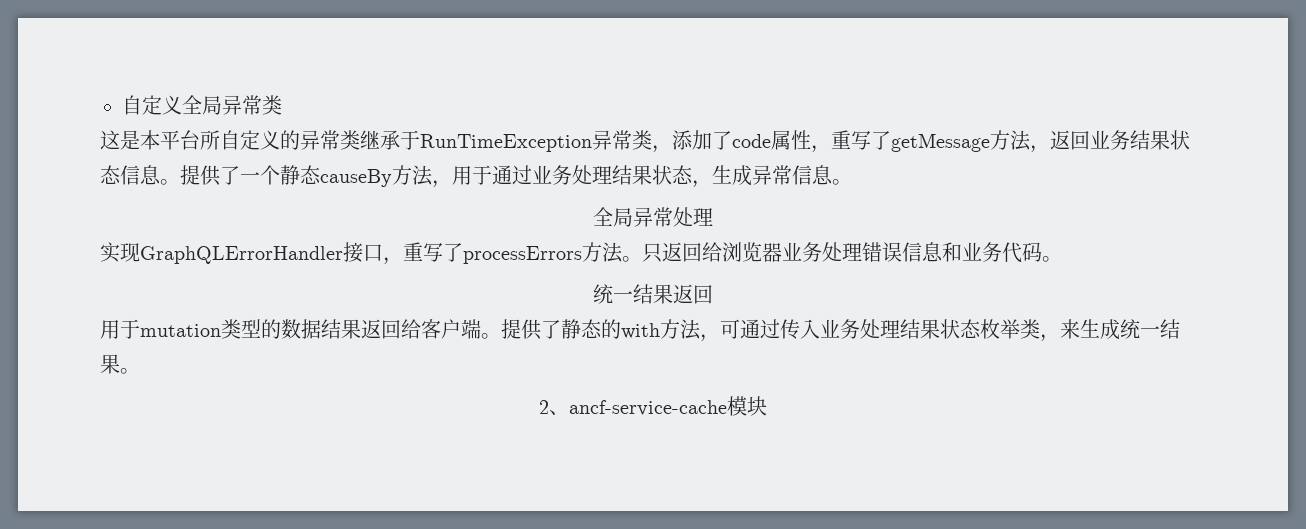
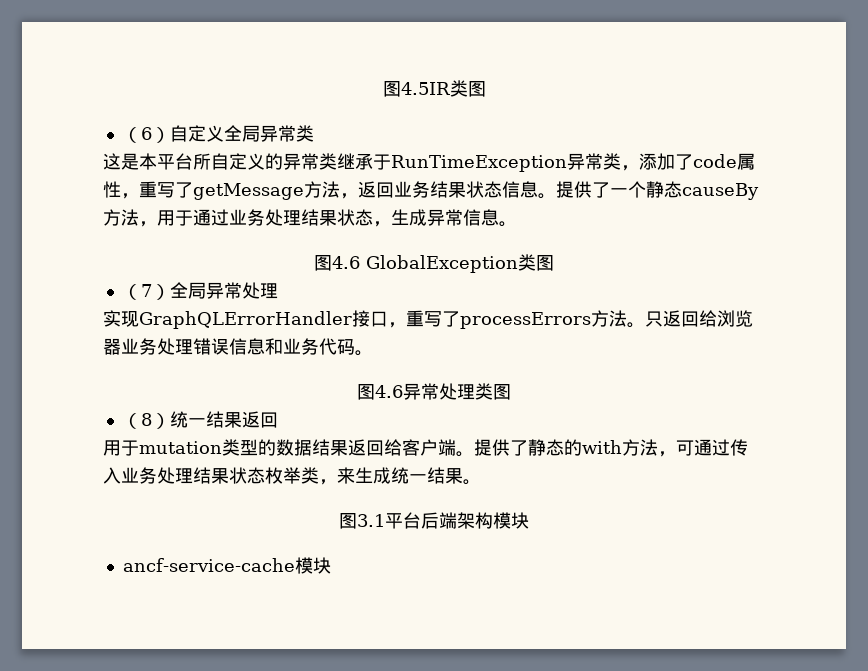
- 自定义全局异常类
+ 图4.5IR类图
+ （6）自定义全局异常类
- 全局异常处理
+ 图4.6 GlobalException类图
+ （7）全局异常处理
- 统一结果返回
+ 图4.6异常处理类图
+ （8）统一结果返回
- 2、ancf-service-cache模块
+ 图3.1平台后端架构模块
+ ancf-service-cache模块

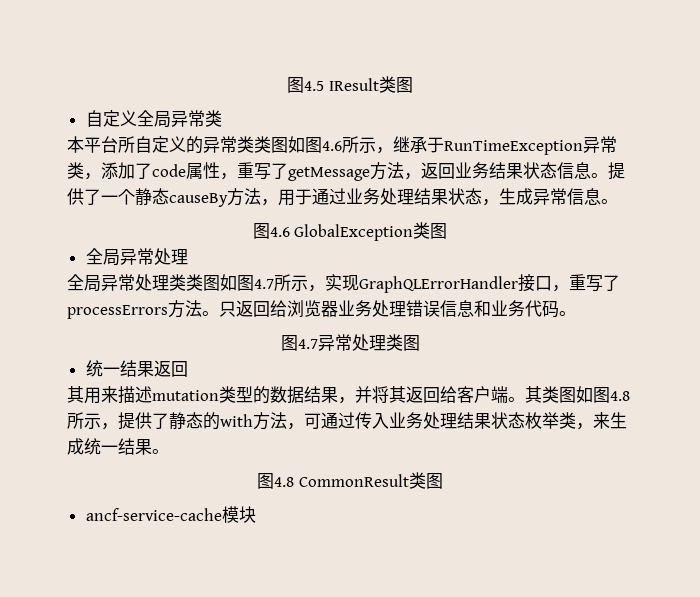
- 图4.5IR类图
- （6）自定义全局异常类
+ 图4.5 IResult类图
+ 自定义全局异常类
- 这是本平台所自定义的异常类继承于RunTimeException异常类，添加了code属性，重写了getMessage方法，返回业务结果状态信息。
+ 本平台所自定义的异常类类图如图4.6所示，继承于RunTimeException异常类，添加了code属性，重写了getMessage方法，返回业务结果状态信息。
  图4.6 GlobalException类图
- （7）全局异常处理
+ 全局异常处理
- 实现GraphQLErrorHandler接口，重写了processErrors方法。
+ 全局异常处理类类图如图4.7所示，实现GraphQLErrorHandler接口，重写了processErrors方法。
- 图4.6异常处理类图
+ 图4.7异常处理类图
- （8）统一结果返回
+ 统一结果返回
- 用于mutation类型的数据结果返回给客户端。
+ 其用来描述mutation类型的数据结果，并将其返回给客户端。
- 提供了静态的with方法，可通过传入业务处理结果状态枚举类，来生成统一结果。
+ 其类图如图4.8所示，提供了静态的with方法，可通过传入业务处理结果状态枚举类，来生成统一结果。
- 图3.1平台后端架构模块
+ 图4.8 CommonResult类图

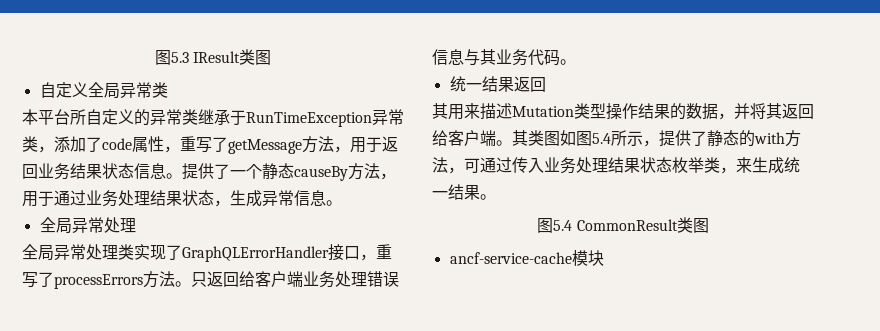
- 图4.5 IResult类图
+ 图5.3 IResult类图
- 本平台所自定义的异常类类图如图4.6所示，继承于RunTimeException异常类，添加了code属性，重写了getMessage方法，返回业务结果状态信息。
+ 本平台所自定义的异常类继承于RunTimeException异常类，添加了code属性，重写了getMessage方法，用于返回业务结果状态信息。
- 图4.6 GlobalException类图
- 全局异常处理类类图如图4.7所示，实现GraphQLErrorHandler接口，重写了processErrors方法。
+ 全局异常处理类实现了GraphQLErrorHandler接口，重写了processErrors方法。
- 只返回给浏览器业务处理错误信息和业务代码。
+ 只返回给客户端业务处理错误信息与其业务代码。
- 图4.7异常处理类图
- 其用来描述mutation类型的数据结果，并将其返回给客户端。
+ 其用来描述Mutation类型操作结果的数据，并将其返回给客户端。
- 其类图如图4.8所示，提供了静态的with方法，可通过传入业务处理结果状态枚举类，来生成统一结果。
+ 其类图如图5.4所示，提供了静态的with方法，可通过传入业务处理结果状态枚举类，来生成统一结果。
- 图4.8 CommonResult类图
+ 图5.4 CommonResult类图

